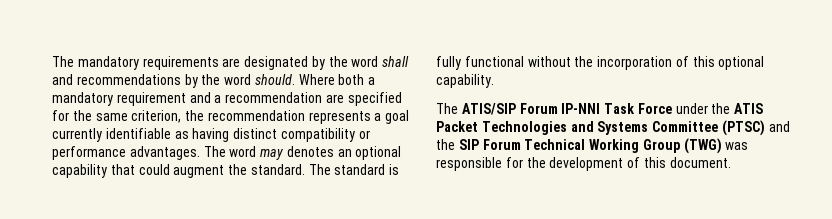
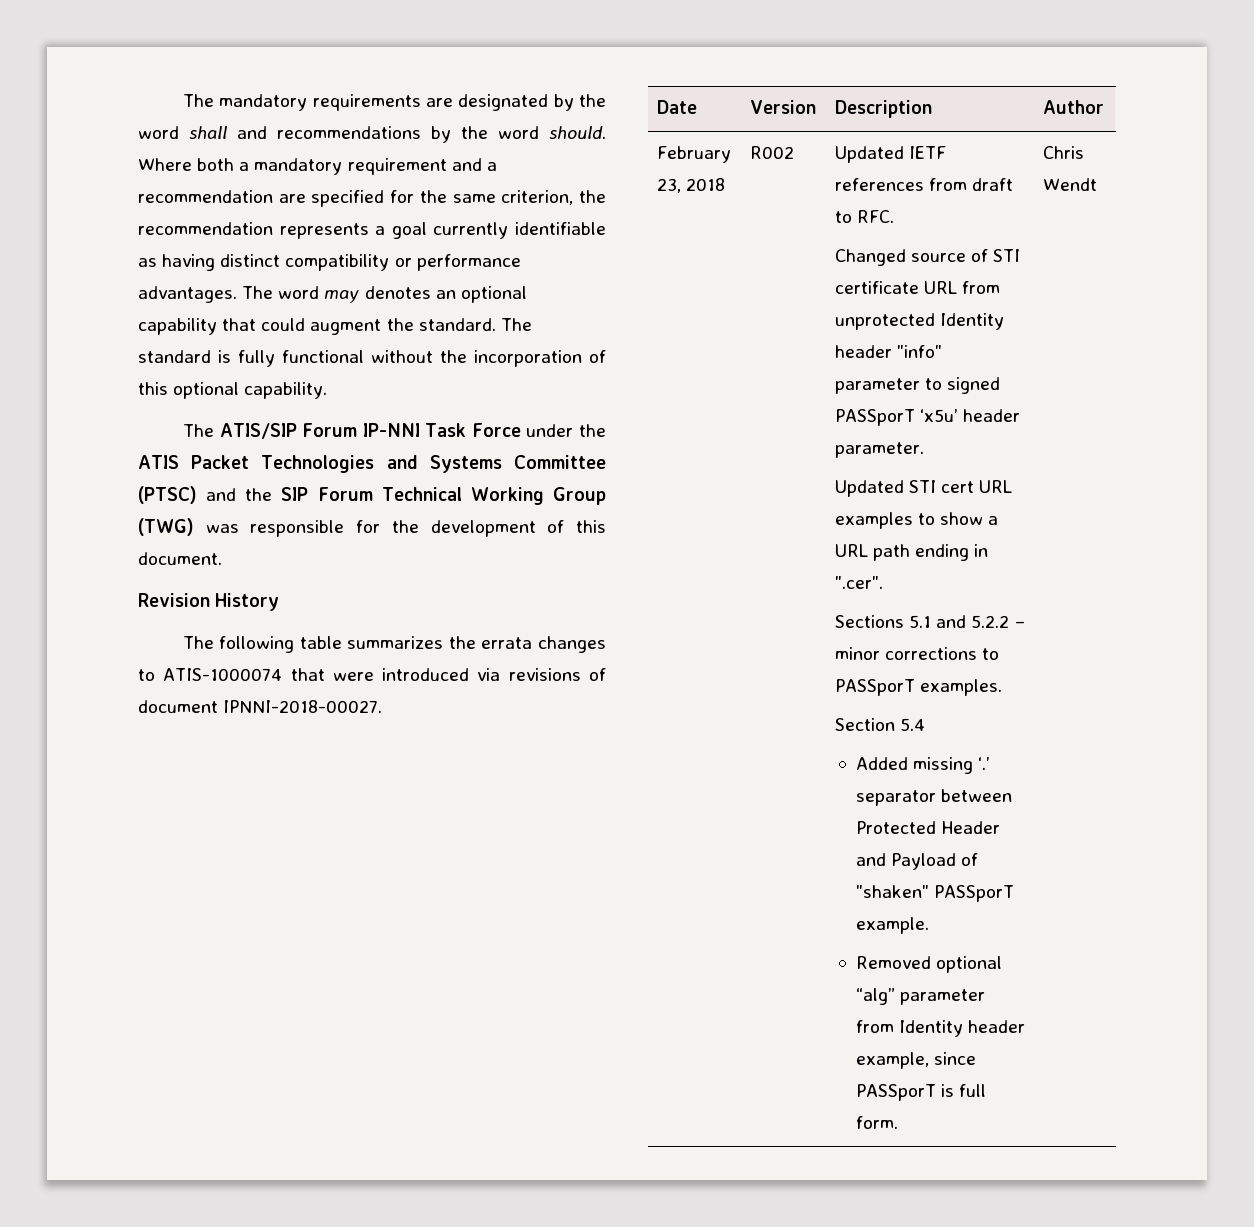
+ Revision History
+ The following table summarizes the errata changes to ATIS-1000074 that were introduced via revisions of document IPNNI-2018-00027.
+ Date | Version | Description | Author
+ February 23, 2018 | R002 | Updated IETF references from draft to RFC.
+ Changed source of STI certificate URL from unprotected Identity header "info" parameter to signed PASSporT ‘x5u’ header parameter.
+ Updated STI cert URL examples to show a URL path ending in ".cer".
+ Sections 5.1 and 5.2.2 – minor corrections to PASSporT examples.
+ Section 5.4
+ Added missing ‘.’ separator between Protected Header and Payload of "shaken" PASSporT example.
+ Removed optional “alg” parameter from Identity header example, since PASSporT is full form. | Chris Wendt

